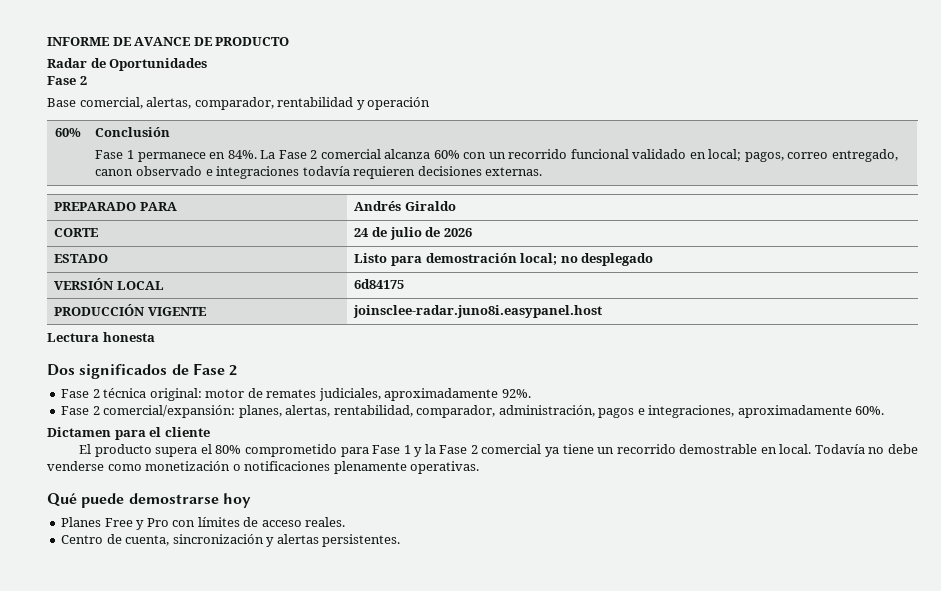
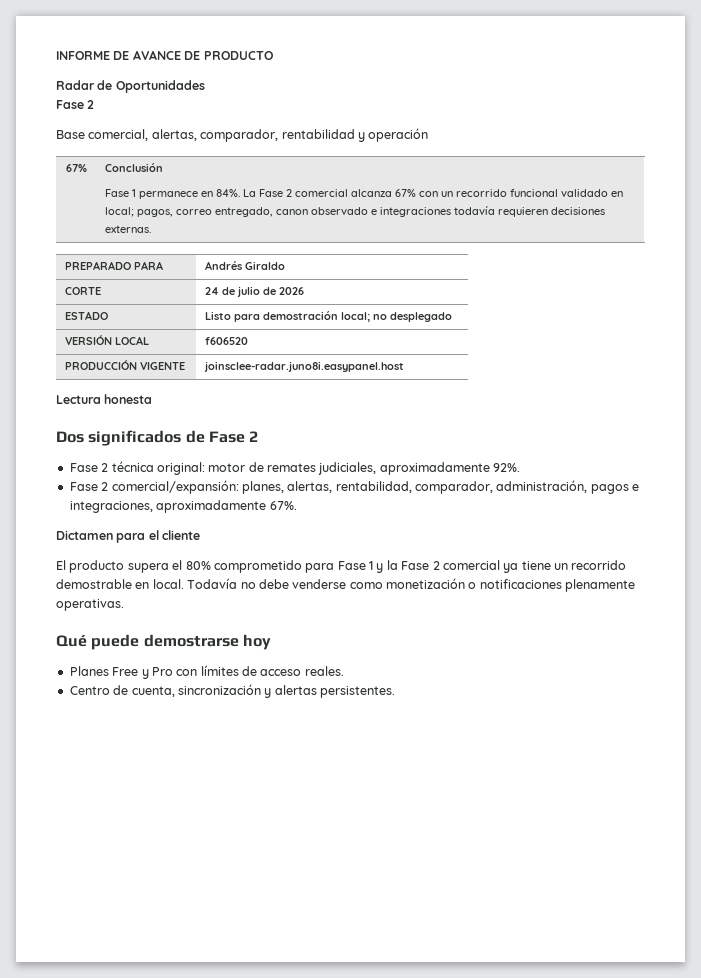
- 60% | Conclusión
- Fase 1 permanece en 84%. La Fase 2 comercial alcanza 60% con un recorrido funcional validado en local; pagos, correo entregado, canon observado e integraciones todavía requieren decisiones externas.
+ 67% | Conclusión
+ Fase 1 permanece en 84%. La Fase 2 comercial alcanza 67% con un recorrido funcional validado en local; pagos, correo entregado, canon observado e integraciones todavía requieren decisiones externas.
- VERSIÓN LOCAL | 6d84175
+ VERSIÓN LOCAL | f606520
- Fase 2 comercial/expansión: planes, alertas, rentabilidad, comparador, administración, pagos e integraciones, aproximadamente 60%.
+ Fase 2 comercial/expansión: planes, alertas, rentabilidad, comparador, administración, pagos e integraciones, aproximadamente 67%.

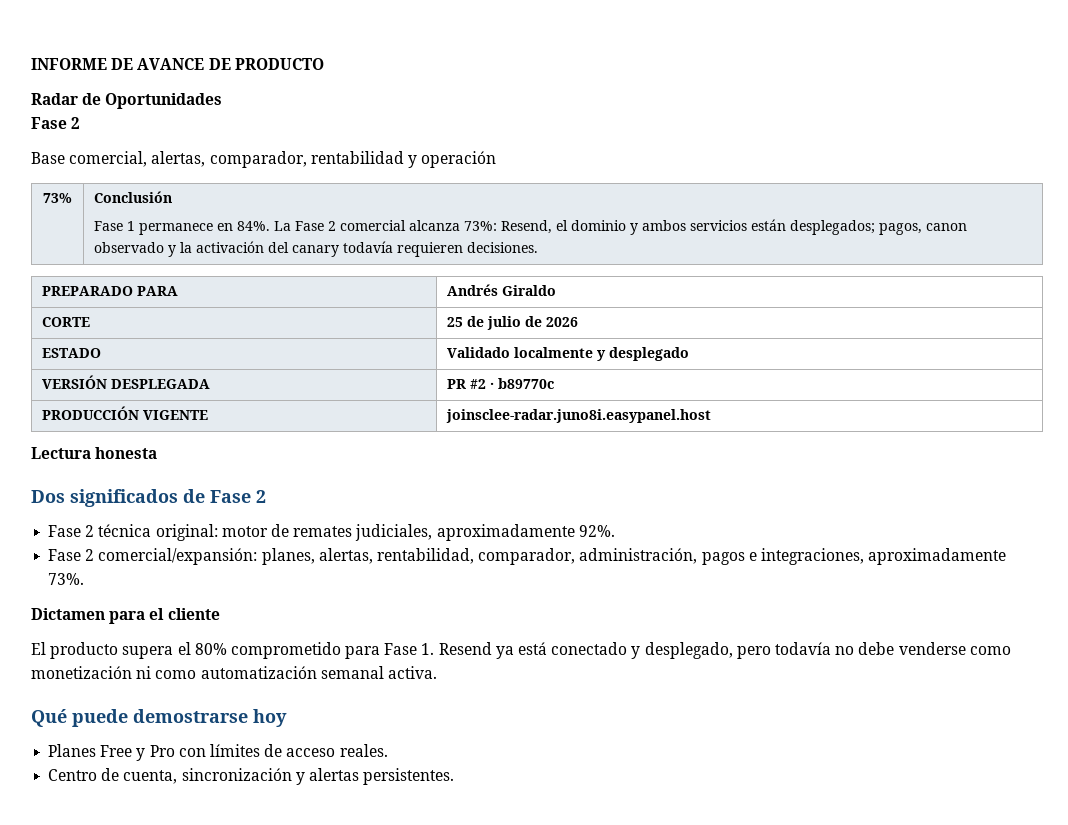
- 67% | Conclusión
- Fase 1 permanece en 84%. La Fase 2 comercial alcanza 67% con un recorrido funcional validado en local; pagos, correo entregado, canon observado e integraciones todavía requieren decisiones externas.
+ 73% | Conclusión
+ Fase 1 permanece en 84%. La Fase 2 comercial alcanza 73%: Resend, el dominio y ambos servicios están desplegados; pagos, canon observado y la activación del canary todavía requieren decisiones.
- CORTE | 24 de julio de 2026
+ CORTE | 25 de julio de 2026
- ESTADO | Listo para demostración local; no desplegado
- VERSIÓN LOCAL | f606520
+ ESTADO | Validado localmente y desplegado
+ VERSIÓN DESPLEGADA | PR #2 · b89770c
- Fase 2 comercial/expansión: planes, alertas, rentabilidad, comparador, administración, pagos e integraciones, aproximadamente 67%.
+ Fase 2 comercial/expansión: planes, alertas, rentabilidad, comparador, administración, pagos e integraciones, aproximadamente 73%.
- El producto supera el 80% comprometido para Fase 1 y la Fase 2 comercial ya tiene un recorrido demostrable en local. Todavía no debe venderse como monetización o notificaciones plenamente operativas.
+ El producto supera el 80% comprometido para Fase 1. Resend ya está conectado y desplegado, pero todavía no debe venderse como monetización ni como automatización semanal activa.

